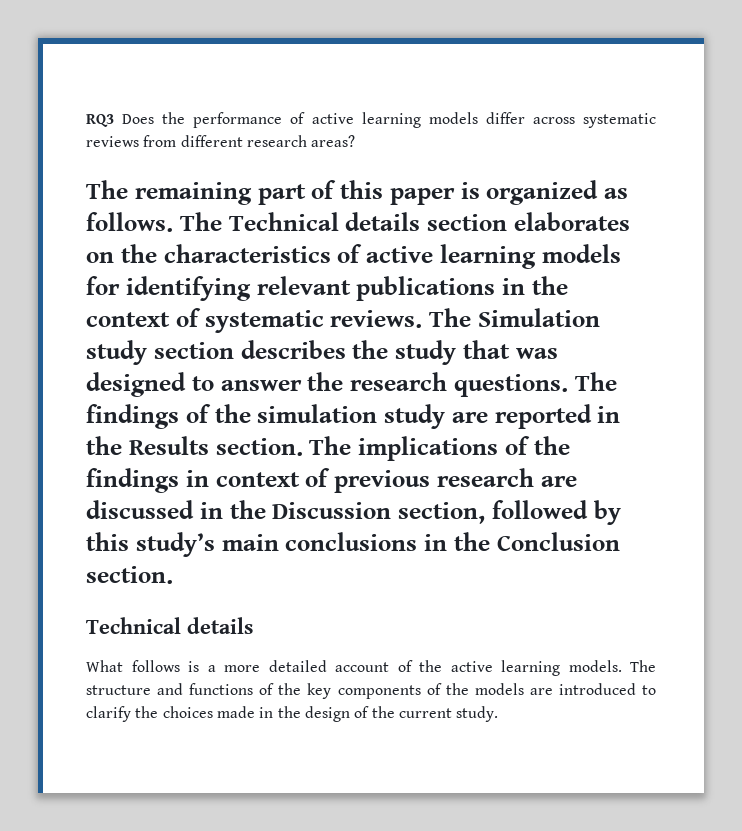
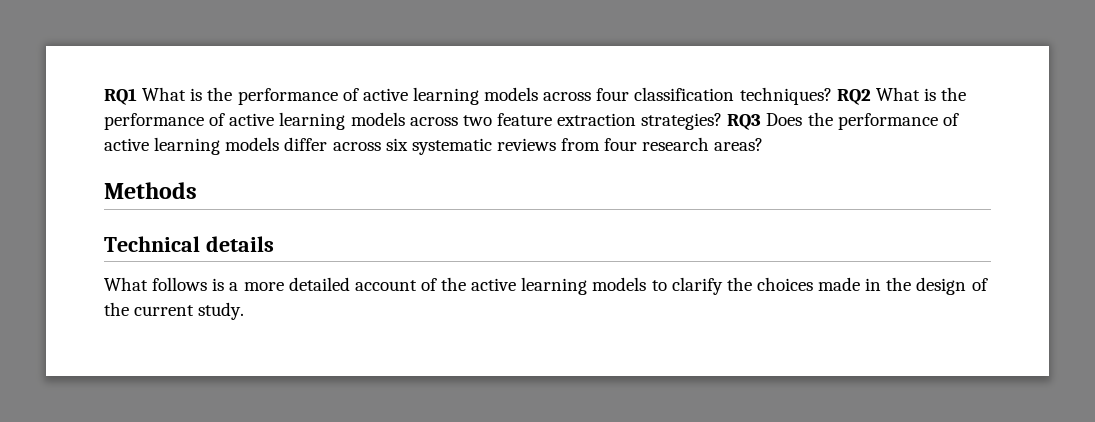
+ RQ1 What is the performance of active learning models across four classification techniques? RQ2 What is the performance of active learning models across two feature extraction strategies?
- RQ3 Does the performance of active learning models differ across systematic reviews from different research areas?
+ RQ3 Does the performance of active learning models differ across six systematic reviews from four research areas?
- The remaining part of this paper is organized as follows. The Technical details section elaborates on the characteristics of active learning models for identifying relevant publications in the context of systematic reviews. The Simulation study section describes the study that was designed to answer the research questions. The findings of the simulation study are reported in the Results section. The implications of the findings in context of previous research are discussed in the Discussion section, followed by this study’s main conclusions in the Conclusion section.
+ Methods
- What follows is a more detailed account of the active learning models. The structure and functions of the key components of the models are introduced to clarify the choices made in the design of the current study.
+ What follows is a more detailed account of the active learning models to clarify the choices made in the design of the current study.

